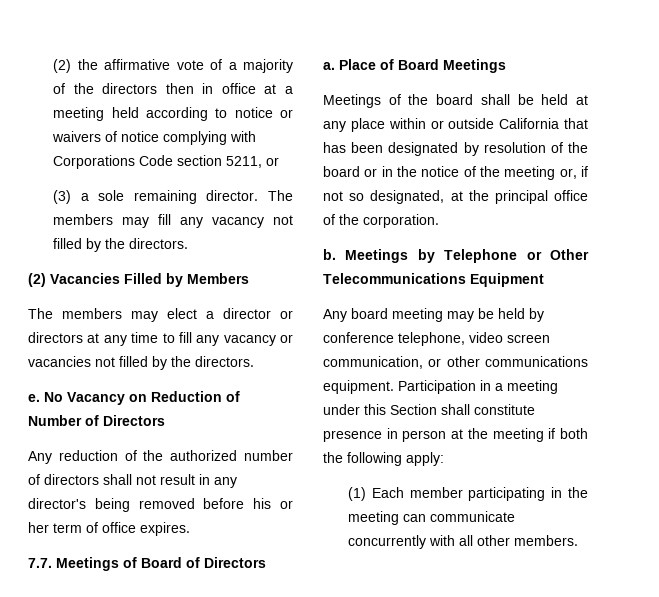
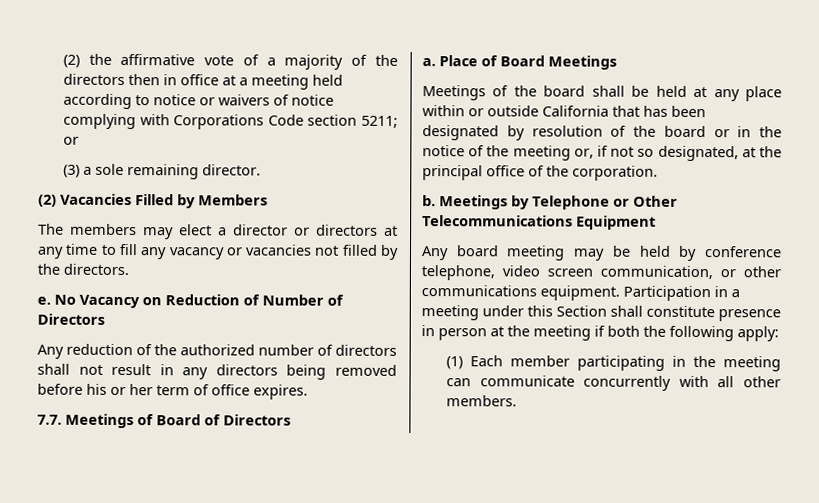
- (2) the affirmative vote of a majority of the directors then in office at a meeting held according to notice or waivers of notice complying with Corporations Code section 5211, or
+ (2) the affirmative vote of a majority of the directors then in office at a meeting held according to notice or waivers of notice complying with Corporations Code section 5211; or
- The members may fill any vacancy not filled by the directors.
- Any reduction of the authorized number of directors shall not result in any director's being removed before his or her term of office expires.
+ Any reduction of the authorized number of directors shall not result in any directors being removed before his or her term of office expires.

